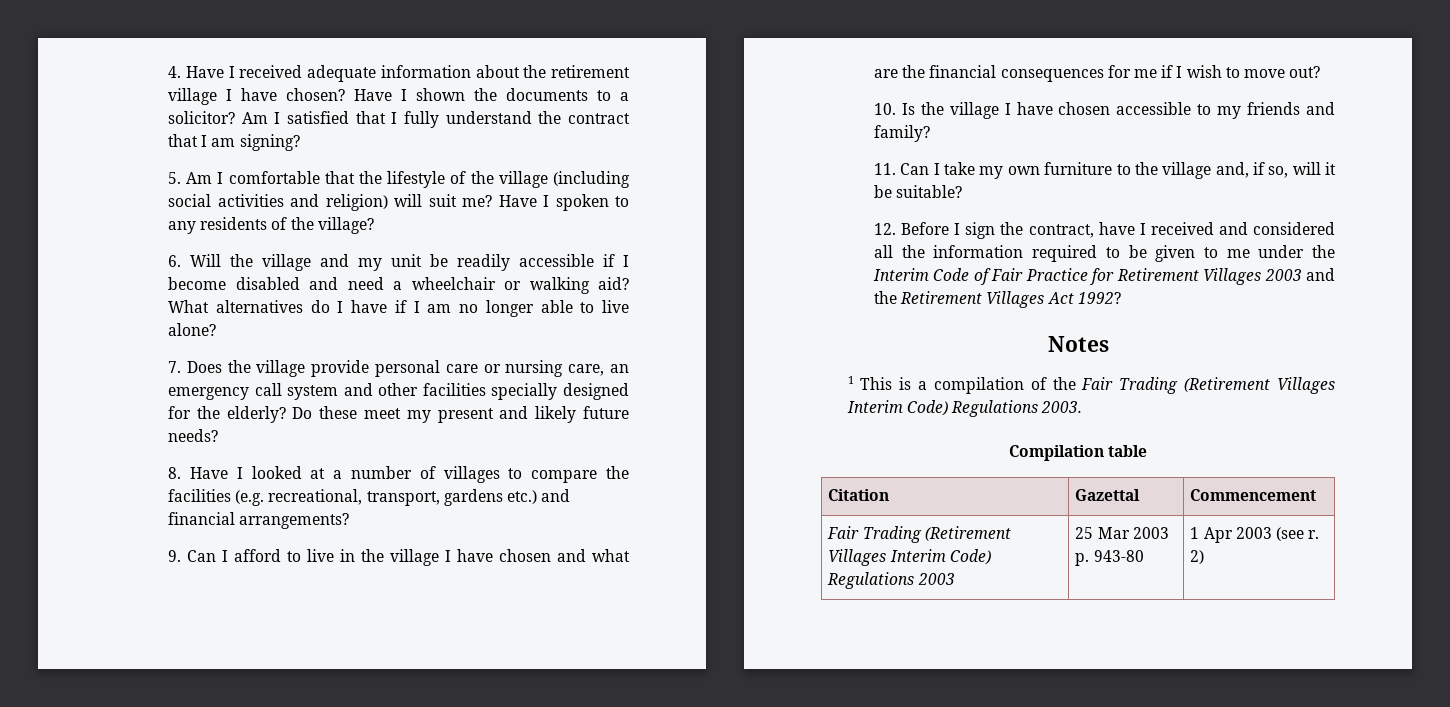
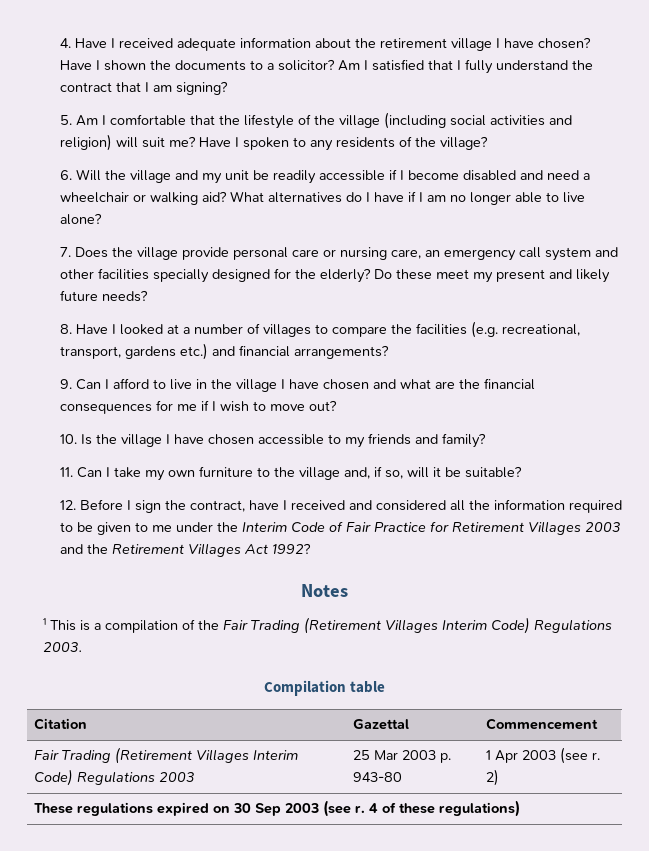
+ These regulations expired on 30 Sep 2003 (see r. 4 of these regulations)

